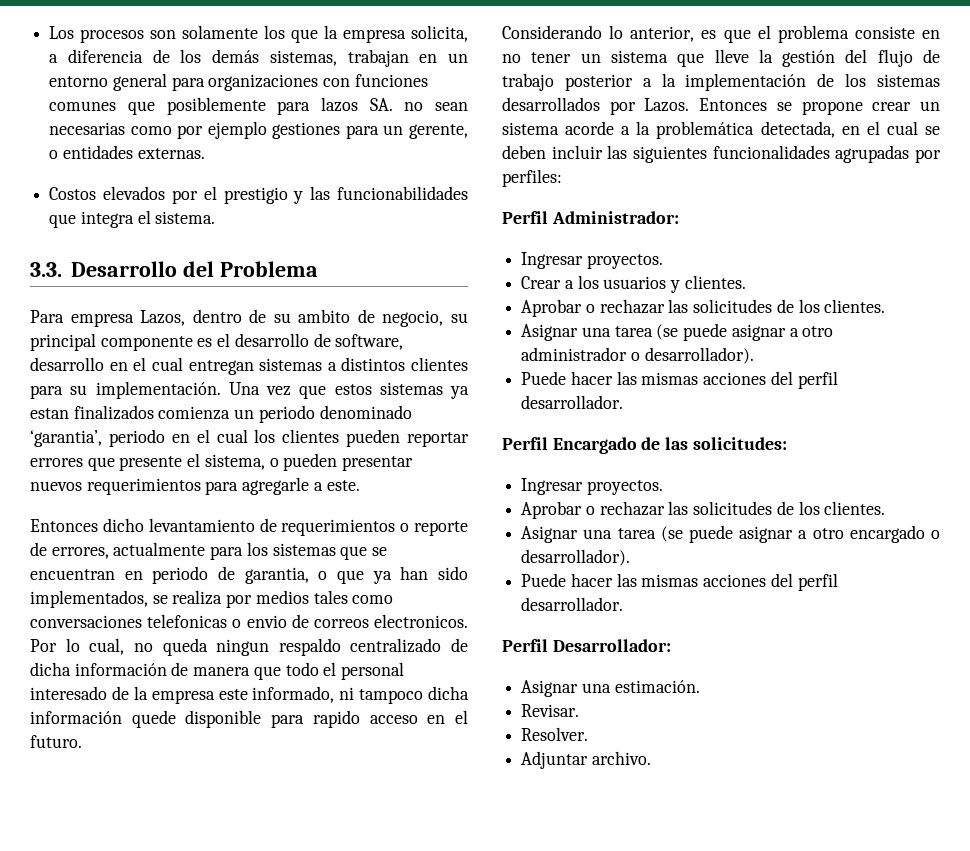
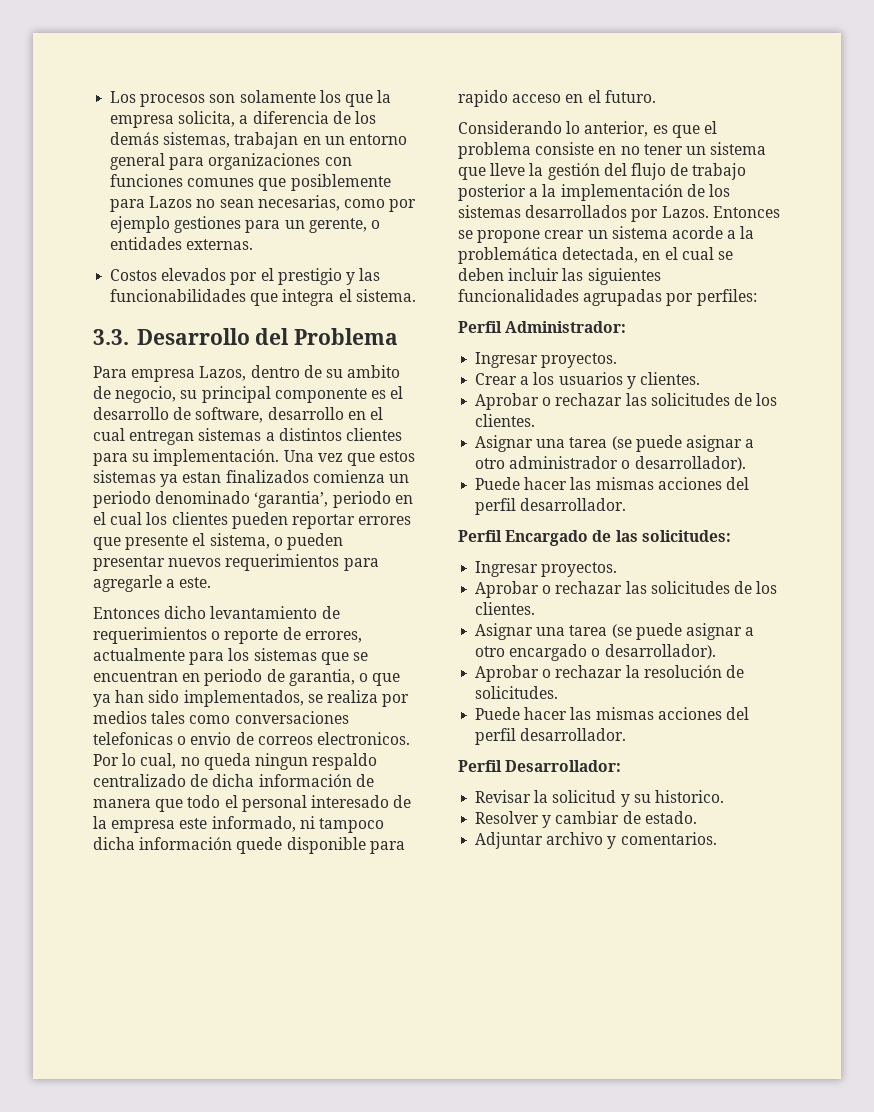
- Los procesos son solamente los que la empresa solicita, a diferencia de los demás sistemas, trabajan en un entorno general para organizaciones con funciones comunes que posiblemente para lazos SA. no sean necesarias como por ejemplo gestiones para un gerente, o entidades externas.
+ Los procesos son solamente los que la empresa solicita, a diferencia de los demás sistemas, trabajan en un entorno general para organizaciones con funciones comunes que posiblemente para Lazos no sean necesarias, como por ejemplo gestiones para un gerente, o entidades externas.
+ Aprobar o rechazar la resolución de solicitudes.
- Asignar una estimación.
- Revisar.
- Resolver.
- Adjuntar archivo.
+ Revisar la solicitud y su historico.
+ Resolver y cambiar de estado.
+ Adjuntar archivo y comentarios.

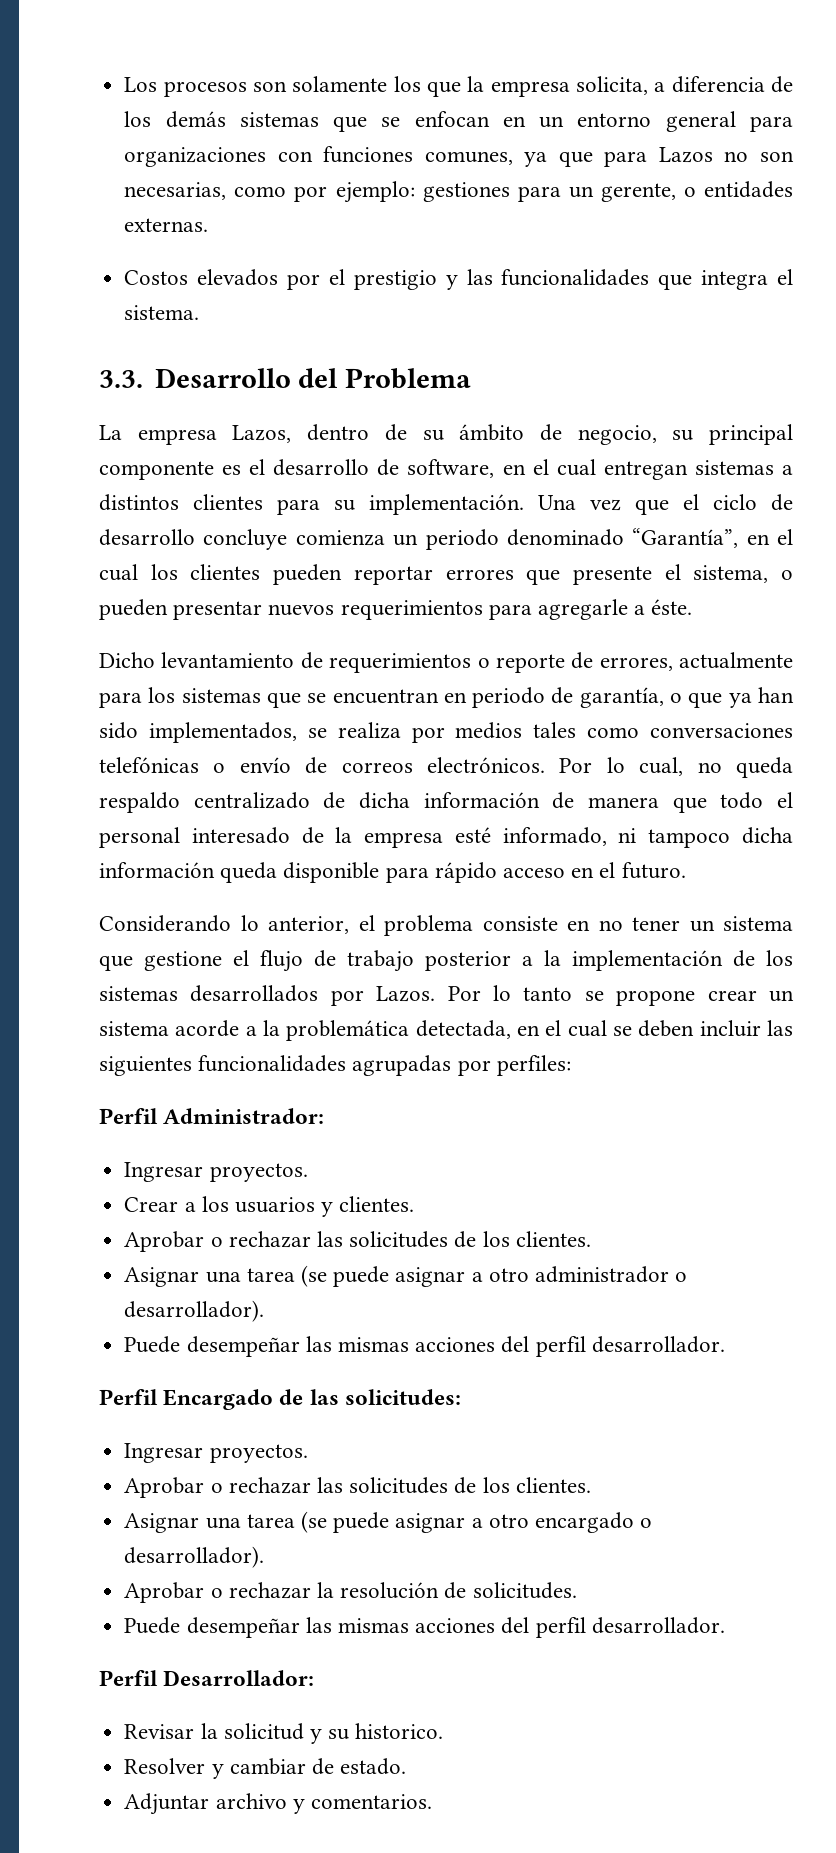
- Los procesos son solamente los que la empresa solicita, a diferencia de los demás sistemas, trabajan en un entorno general para organizaciones con funciones comunes que posiblemente para Lazos no sean necesarias, como por ejemplo gestiones para un gerente, o entidades externas.
+ Los procesos son solamente los que la empresa solicita, a diferencia de los demás sistemas que se enfocan en un entorno general para organizaciones con funciones comunes, ya que para Lazos no son necesarias, como por ejemplo: gestiones para un gerente, o entidades externas.
- Costos elevados por el prestigio y las funcionabilidades que integra el sistema.
+ Costos elevados por el prestigio y las funcionalidades que integra el sistema.
- Para empresa Lazos, dentro de su ambito de negocio, su principal componente es el desarrollo de software, desarrollo en el cual entregan sistemas a distintos clientes para su implementación.
+ La empresa Lazos, dentro de su ámbito de negocio, su principal componente es el desarrollo de software, en el cual entregan sistemas a distintos clientes para su implementación.
- Una vez que estos sistemas ya estan finalizados comienza un periodo denominado ‘garantia’, periodo en el cual los clientes pueden reportar errores que presente el sistema, o pueden presentar nuevos requerimientos para agregarle a este.
- Entonces dicho levantamiento de requerimientos o reporte de errores, actualmente para los sistemas que se encuentran en periodo de garantia, o que ya han sido implementados, se realiza por medios tales como conversaciones telefonicas o envio de correos electronicos.
+ Una vez que el ciclo de desarrollo concluye comienza un periodo denominado “Garantía”, en el cual los clientes pueden reportar errores que presente el sistema, o pueden presentar nuevos requerimientos para agregarle a éste.
+ Dicho levantamiento de requerimientos o reporte de errores, actualmente para los sistemas que se encuentran en periodo de garantía, o que ya han sido implementados, se realiza por medios tales como conversaciones telefónicas o envío de correos electrónicos.
- Por lo cual, no queda ningun respaldo centralizado de dicha información de manera que todo el personal interesado de la empresa este informado, ni tampoco dicha información quede disponible para rapido acceso en el futuro.
+ Por lo cual, no queda respaldo centralizado de dicha información de manera que todo el personal interesado de la empresa esté informado, ni tampoco dicha información queda disponible para rápido acceso en el futuro.
- Considerando lo anterior, es que el problema consiste en no tener un sistema que lleve la gestión del flujo de trabajo posterior a la implementación de los sistemas desarrollados por Lazos.
+ Considerando lo anterior, el problema consiste en no tener un sistema que gestione el flujo de trabajo posterior a la implementación de los sistemas desarrollados por Lazos.
- Entonces se propone crear un sistema acorde a la problemática detectada, en el cual se deben incluir las siguientes funcionalidades agrupadas por perfiles:
+ Por lo tanto se propone crear un sistema acorde a la problemática detectada, en el cual se deben incluir las siguientes funcionalidades agrupadas por perfiles:
  Asignar una tarea (se puede asignar a otro administrador o desarrollador).
- Puede hacer las mismas acciones del perfil desarrollador.
+ Puede desempeñar las mismas acciones del perfil desarrollador.
  Aprobar o rechazar la resolución de solicitudes.
- Puede hacer las mismas acciones del perfil desarrollador.
+ Puede desempeñar las mismas acciones del perfil desarrollador.

